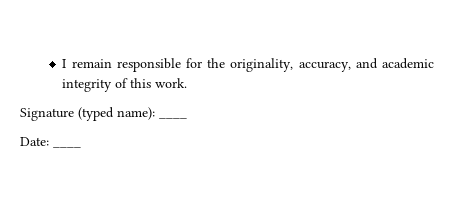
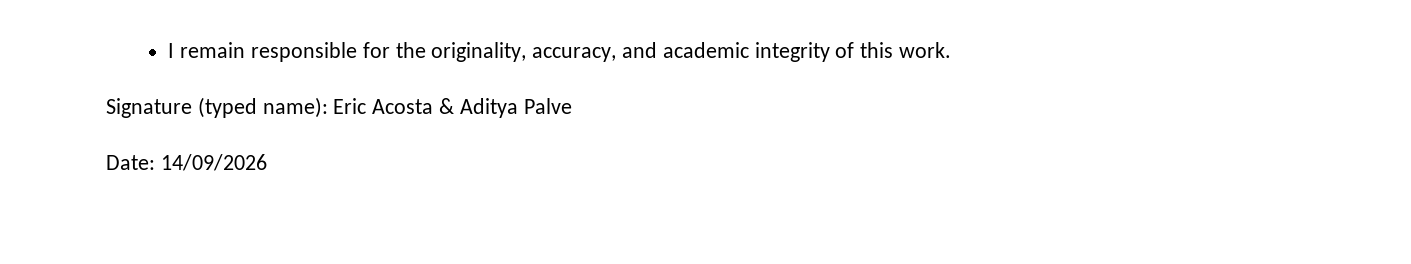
- Signature (typed name): ____
+ Signature (typed name): Eric Acosta & Aditya Palve
- Date: ____
+ Date: 14/09/2026

